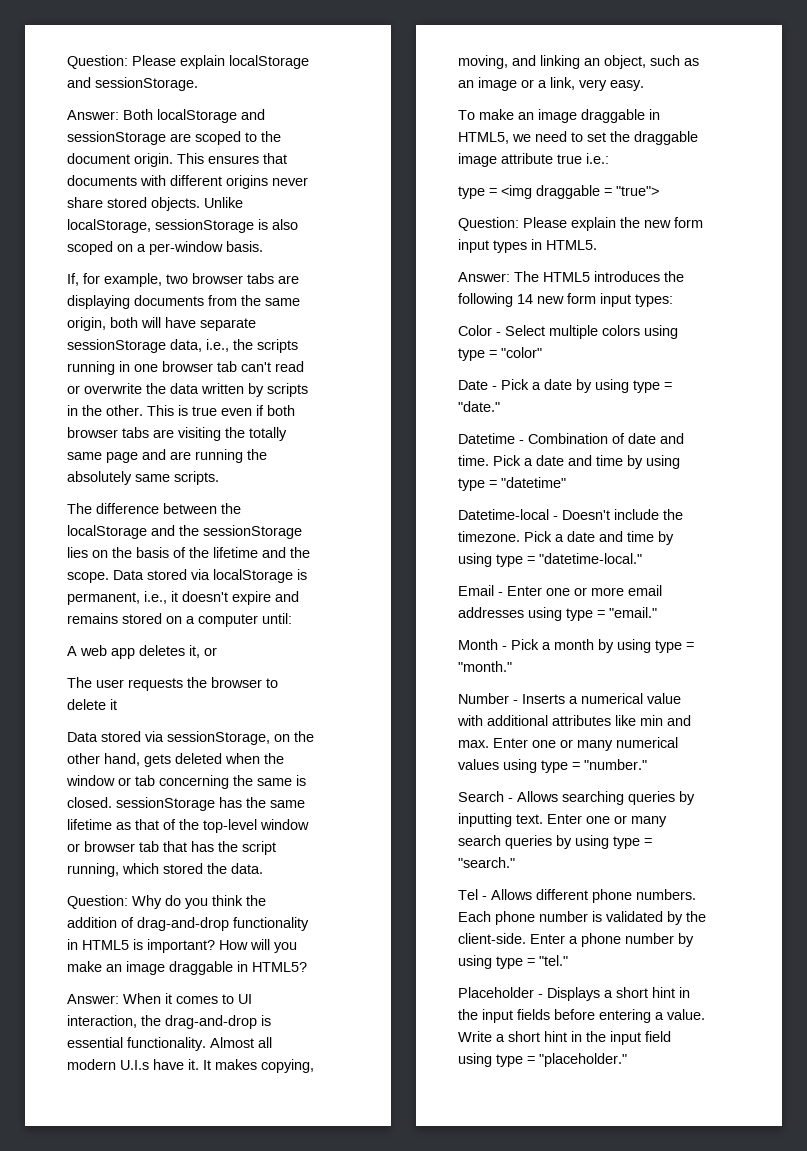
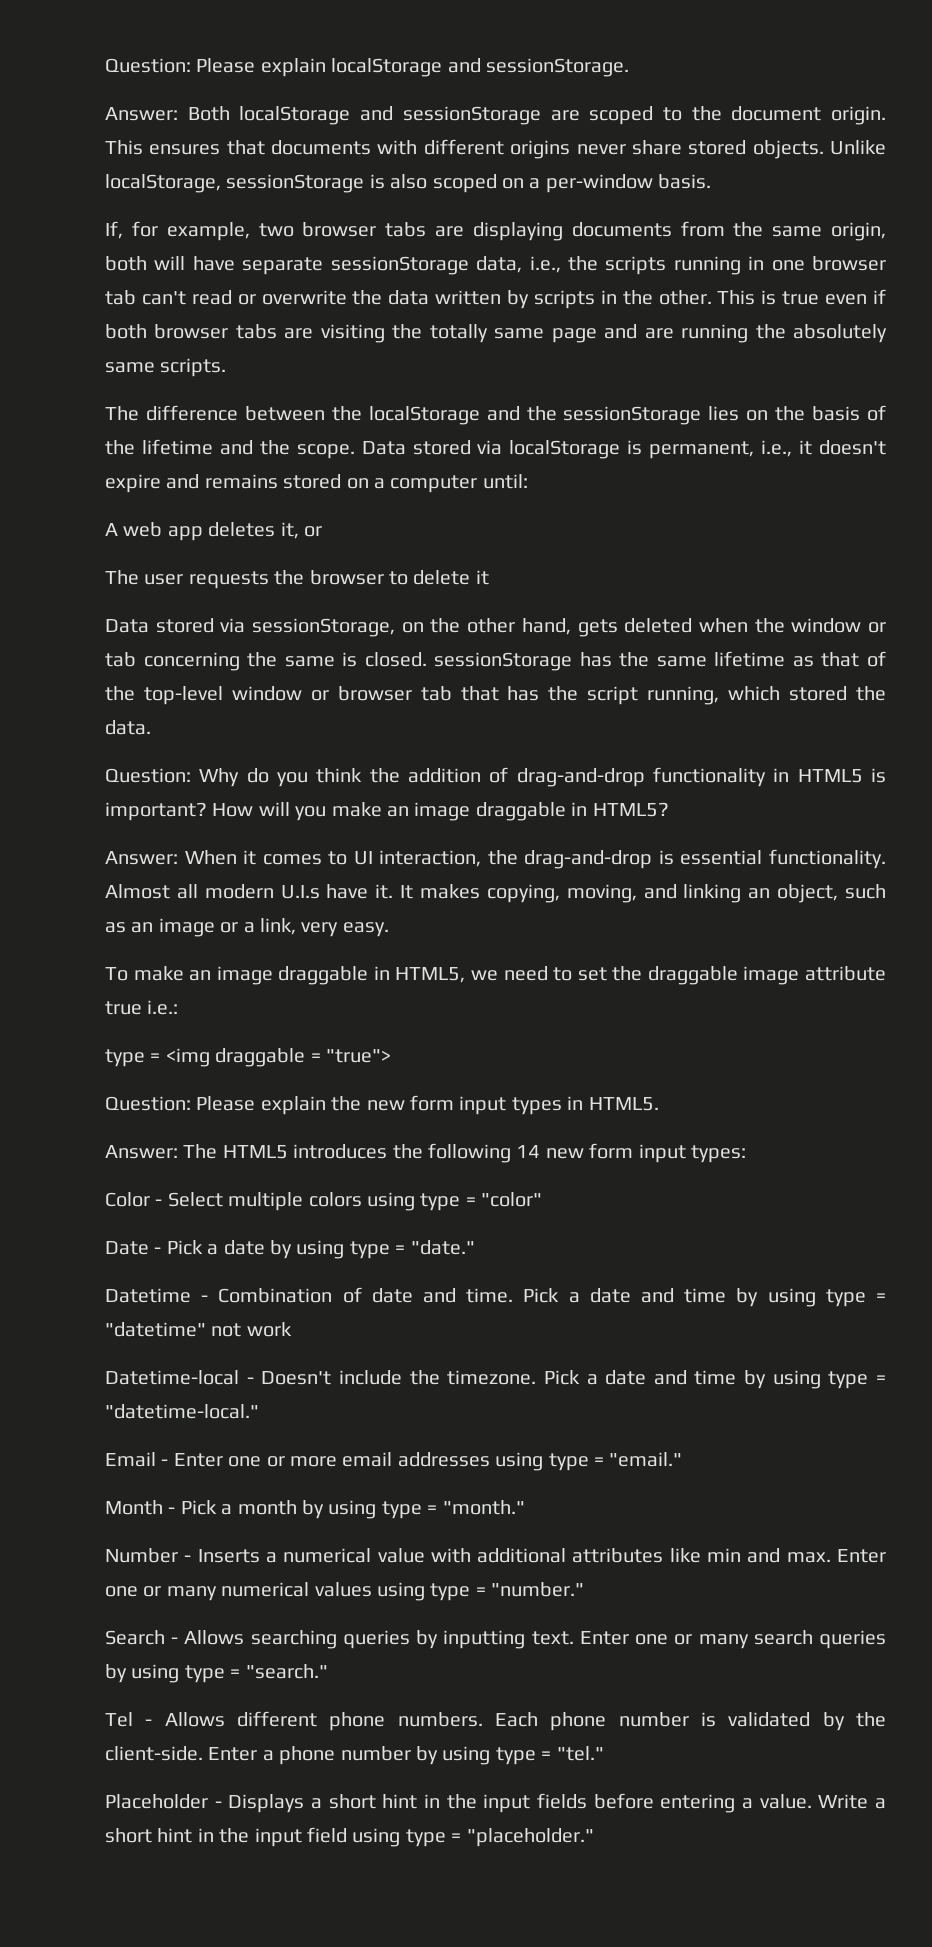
- Pick a date and time by using type = "datetime"
+ Pick a date and time by using type = "datetime" not work

